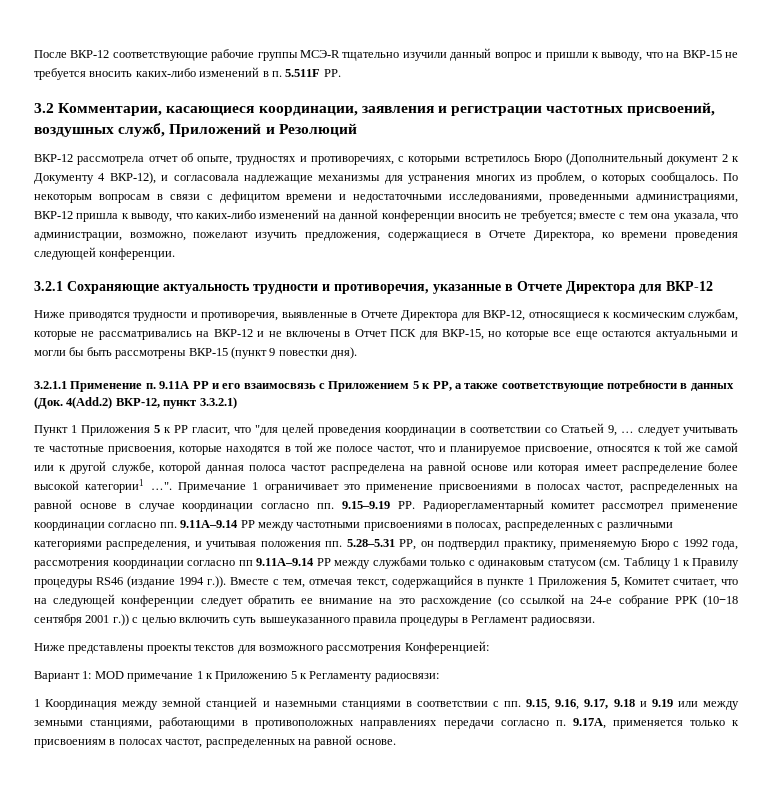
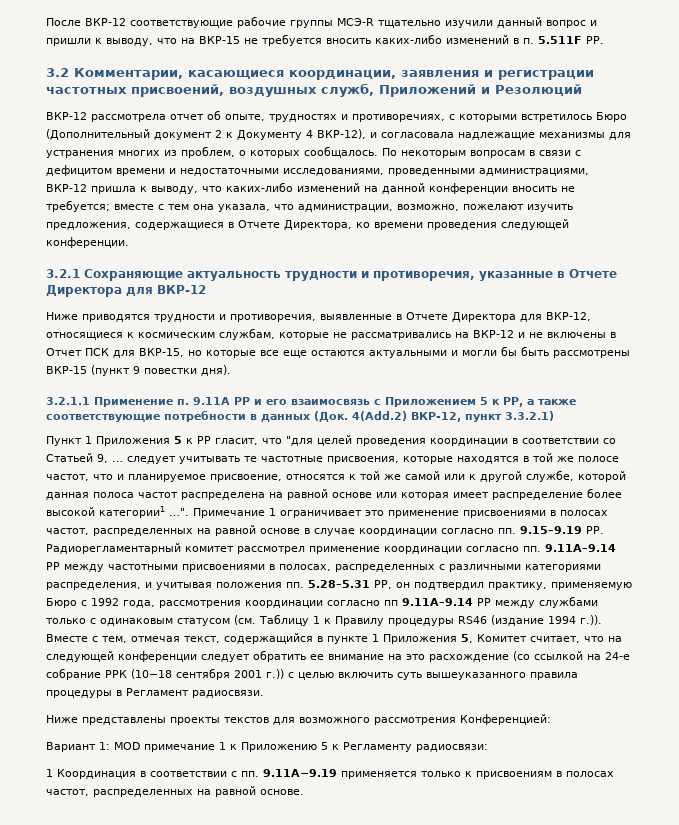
- 1 Координация между земной станцией и наземными станциями в соответствии с пп. 9.15, 9.16, 9.17, 9.18 и 9.19 или между земными станциями, работающими в противоположных направлениях передачи согласно п. 9.17А, применяется только к присвоениям в полосах частот, распределенных на равной основе.
+ 1 Координация в соответствии с пп. 9.11А−9.19 применяется только к присвоениям в полосах частот, распределенных на равной основе.

